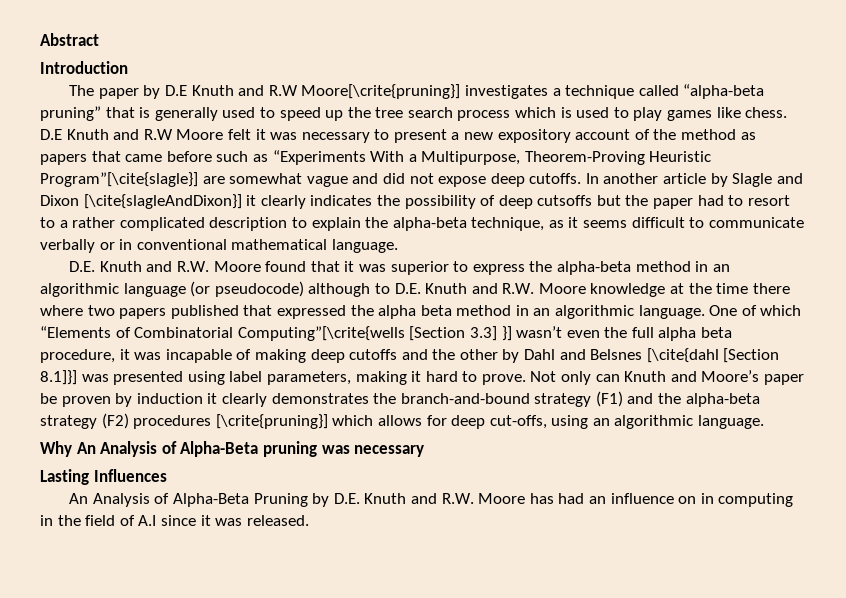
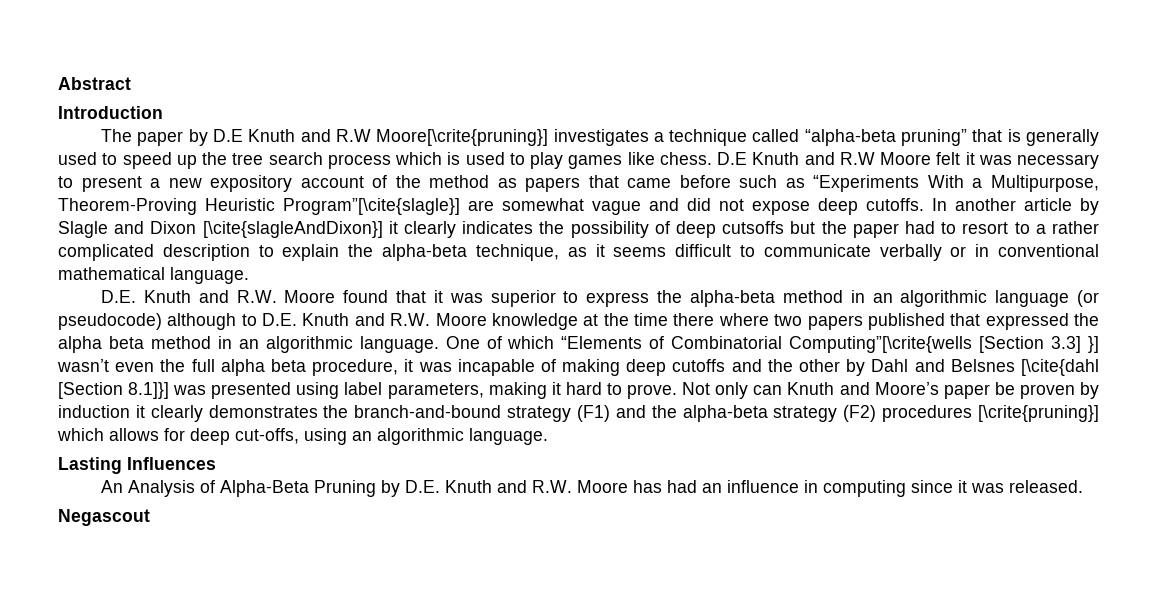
- Why An Analysis of Alpha-Beta pruning was necessary
- An Analysis of Alpha-Beta Pruning by D.E. Knuth and R.W. Moore has had an influence on in computing in the field of A.I since it was released.
+ An Analysis of Alpha-Beta Pruning by D.E. Knuth and R.W. Moore has had an influence in computing since it was released.
+ Negascout

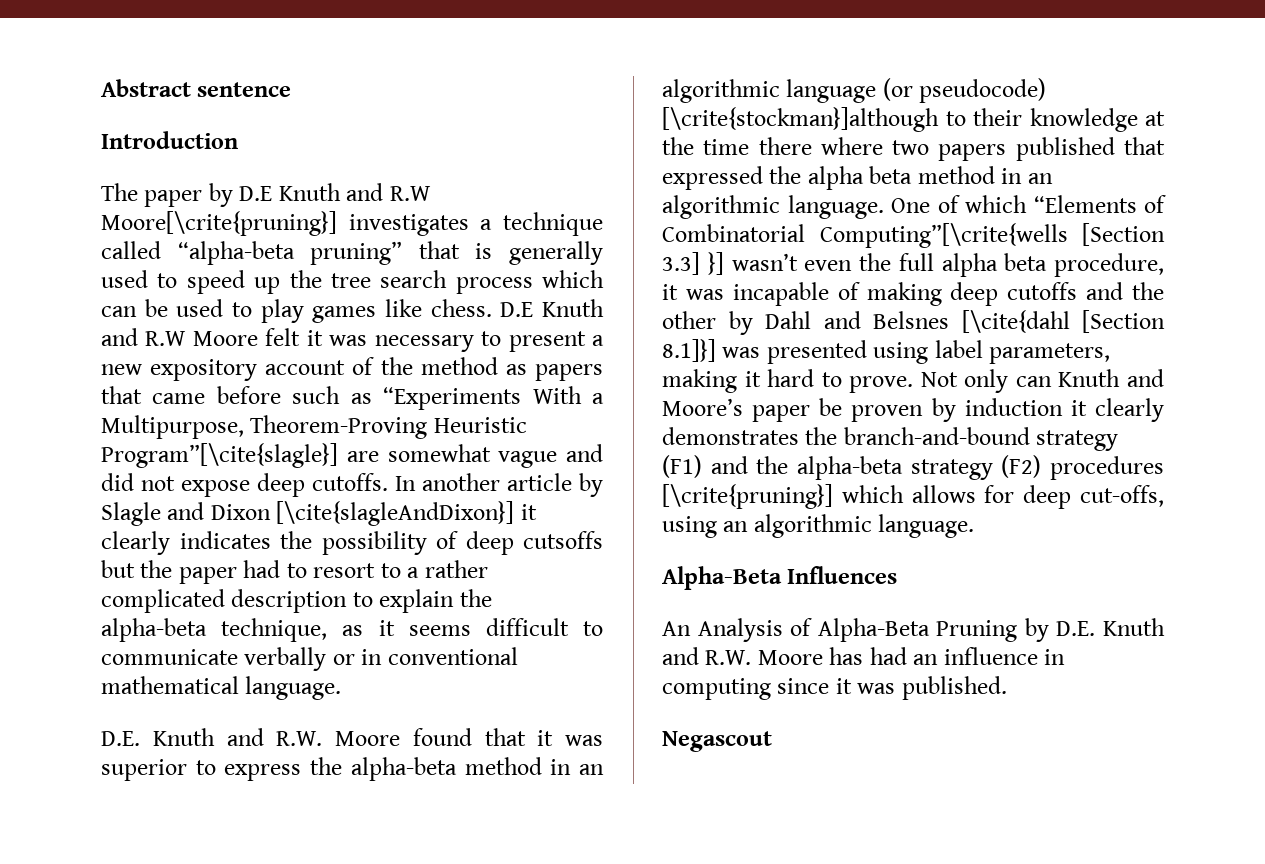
- Abstract
+ Abstract sentence
- The paper by D.E Knuth and R.W Moore[\crite{pruning}] investigates a technique called “alpha-beta pruning” that is generally used to speed up the tree search process which is used to play games like chess.
+ The paper by D.E Knuth and R.W Moore[\crite{pruning}] investigates a technique called “alpha-beta pruning” that is generally used to speed up the tree search process which can be used to play games like chess.
- D.E. Knuth and R.W. Moore found that it was superior to express the alpha-beta method in an algorithmic language (or pseudocode) although to D.E. Knuth and R.W. Moore knowledge at the time there where two papers published that expressed the alpha beta method in an algorithmic language.
+ D.E. Knuth and R.W. Moore found that it was superior to express the alpha-beta method in an algorithmic language (or pseudocode) [\crite{stockman}]although to their knowledge at the time there where two papers published that expressed the alpha beta method in an algorithmic language.
- Lasting Influences
+ Alpha-Beta Influences
- An Analysis of Alpha-Beta Pruning by D.E. Knuth and R.W. Moore has had an influence in computing since it was released.
+ An Analysis of Alpha-Beta Pruning by D.E. Knuth and R.W. Moore has had an influence in computing since it was published.

